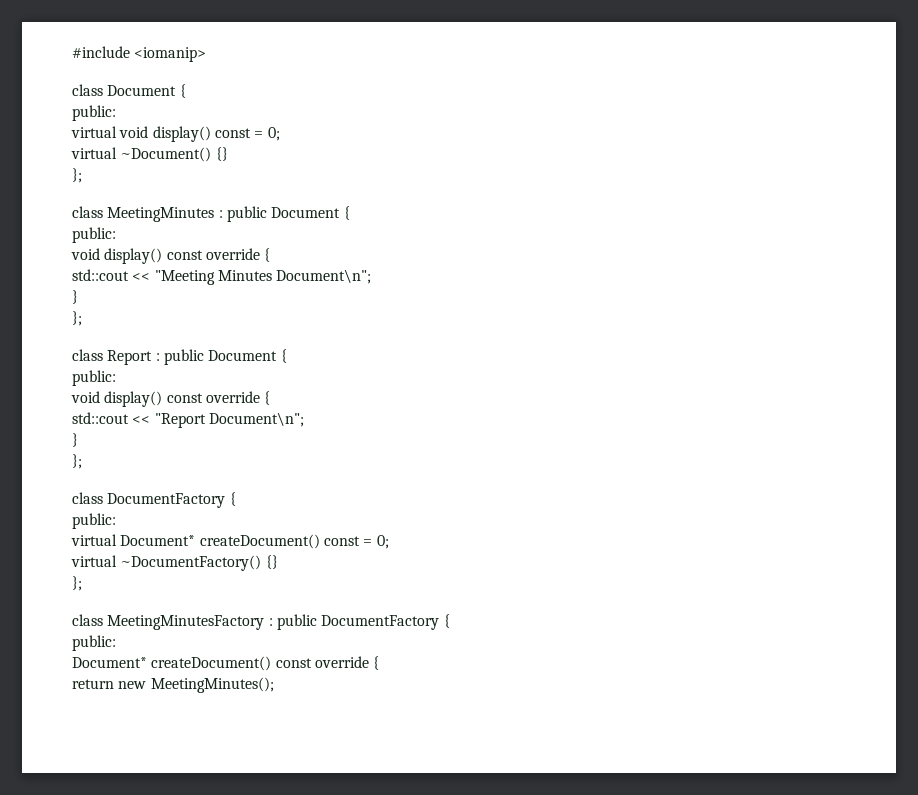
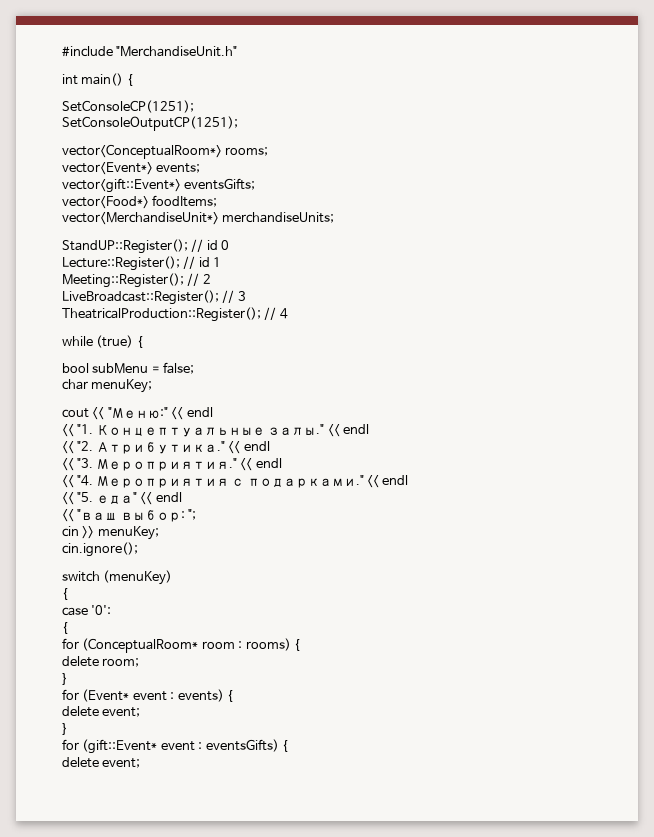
- #include <iomanip>
- class Document {
- public:
- virtual void display() const = 0;
- virtual ~Document() {}
- };
- class MeetingMinutes : public Document {
- public:
- void display() const override {
- std::cout << "Meeting Minutes Document\n";
+ #include "MerchandiseUnit.h"
+ int main() {
+ SetConsoleCP(1251);
+ SetConsoleOutputCP(1251);
+ vector<ConceptualRoom*> rooms;
+ vector<Event*> events;
+ vector<gift::Event*> eventsGifts;
+ vector<Food*> foodItems;
+ vector<MerchandiseUnit*> merchandiseUnits;
+ StandUP::Register(); // id 0
+ Lecture::Register(); // id 1
+ Meeting::Register(); // 2
+ LiveBroadcast::Register(); // 3
+ TheatricalProduction::Register(); // 4
+ while (true) {
+ bool subMenu = false;
+ char menuKey;
+ cout << "Меню:" << endl
+ << "1. Концептуальные залы." << endl
+ << "2. Атрибутика." << endl
+ << "3. Мероприятия." << endl
+ << "4. Мероприятия с подарками." << endl
+ << "5. еда" << endl
+ << "ваш выбор: ";
+ cin >> menuKey;
+ cin.ignore();
+ switch (menuKey)
+ {
+ case '0':
+ {
+ for (ConceptualRoom* room : rooms) {
+ delete room;
  }
- };
- class Report : public Document {
- public:
- void display() const override {
- std::cout << "Report Document\n";
+ for (Event* event : events) {
+ delete event;
  }
- };
- class DocumentFactory {
- public:
- virtual Document* createDocument() const = 0;
- virtual ~DocumentFactory() {}
- };
- class MeetingMinutesFactory : public DocumentFactory {
- public:
- Document* createDocument() const override {
- return new MeetingMinutes();
+ for (gift::Event* event : eventsGifts) {
+ delete event;

